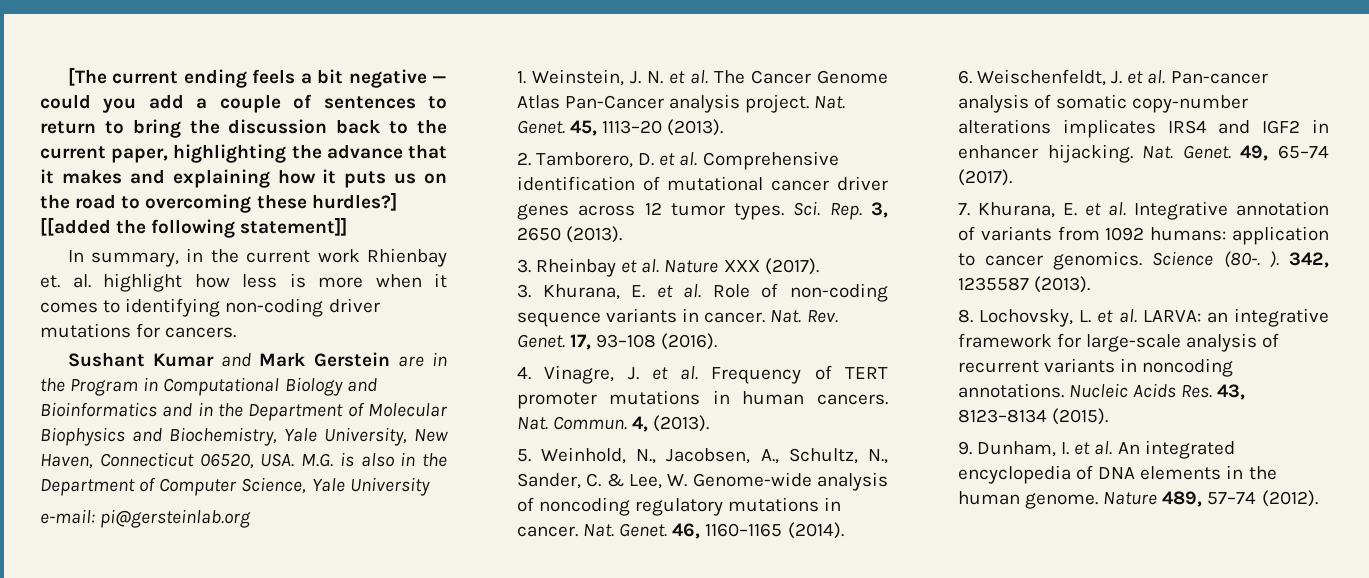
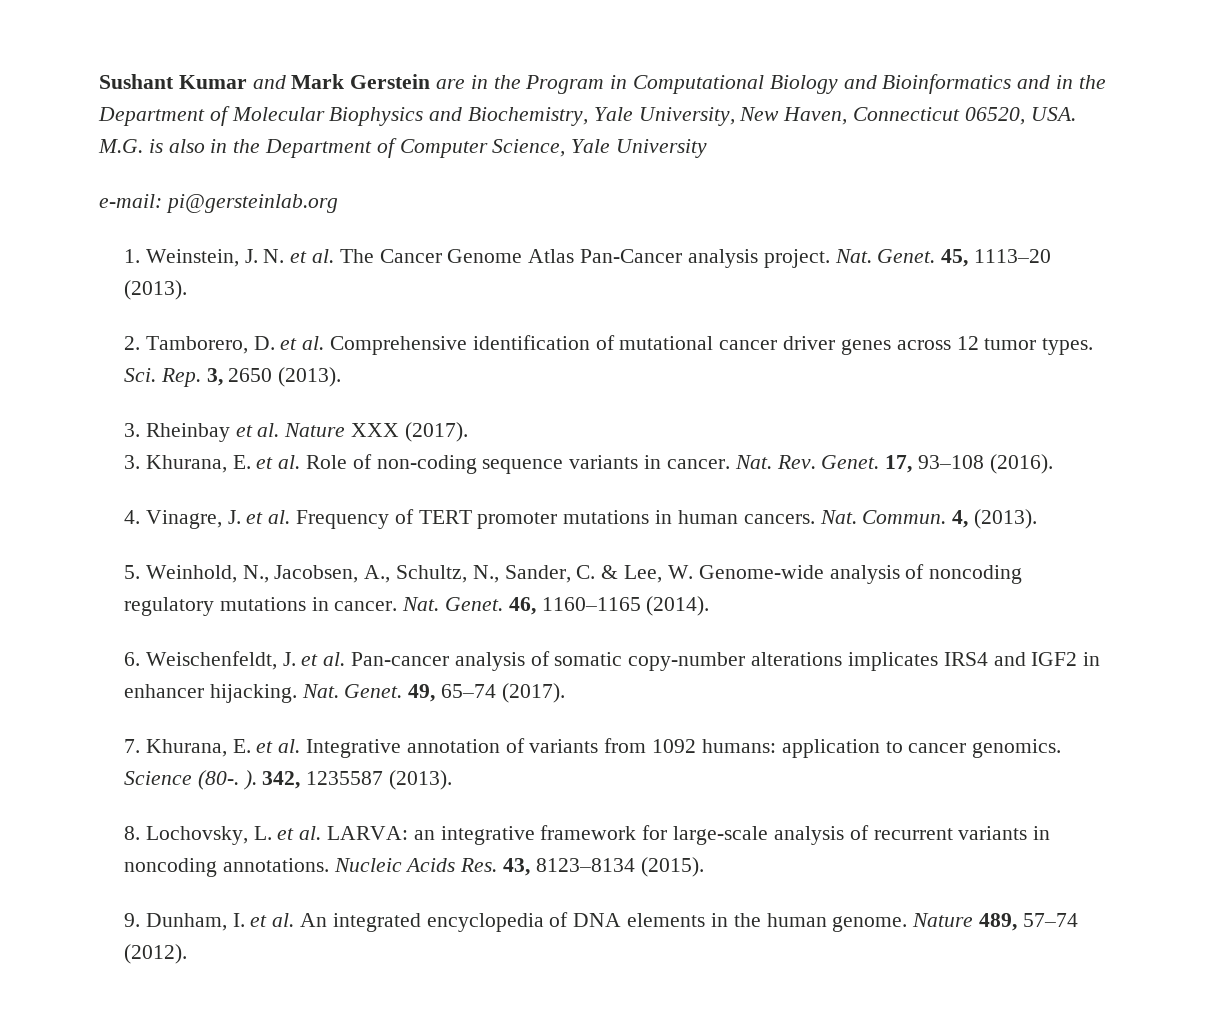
- [The current ending feels a bit negative — could you add a couple of sentences to return to bring the discussion back to the current paper, highlighting the advance that it makes and explaining how it puts us on the road to overcoming these hurdles?] [[added the following statement]]
- In summary, in the current work Rhienbay et. al. highlight how less is more when it comes to identifying non-coding driver mutations for cancers.

